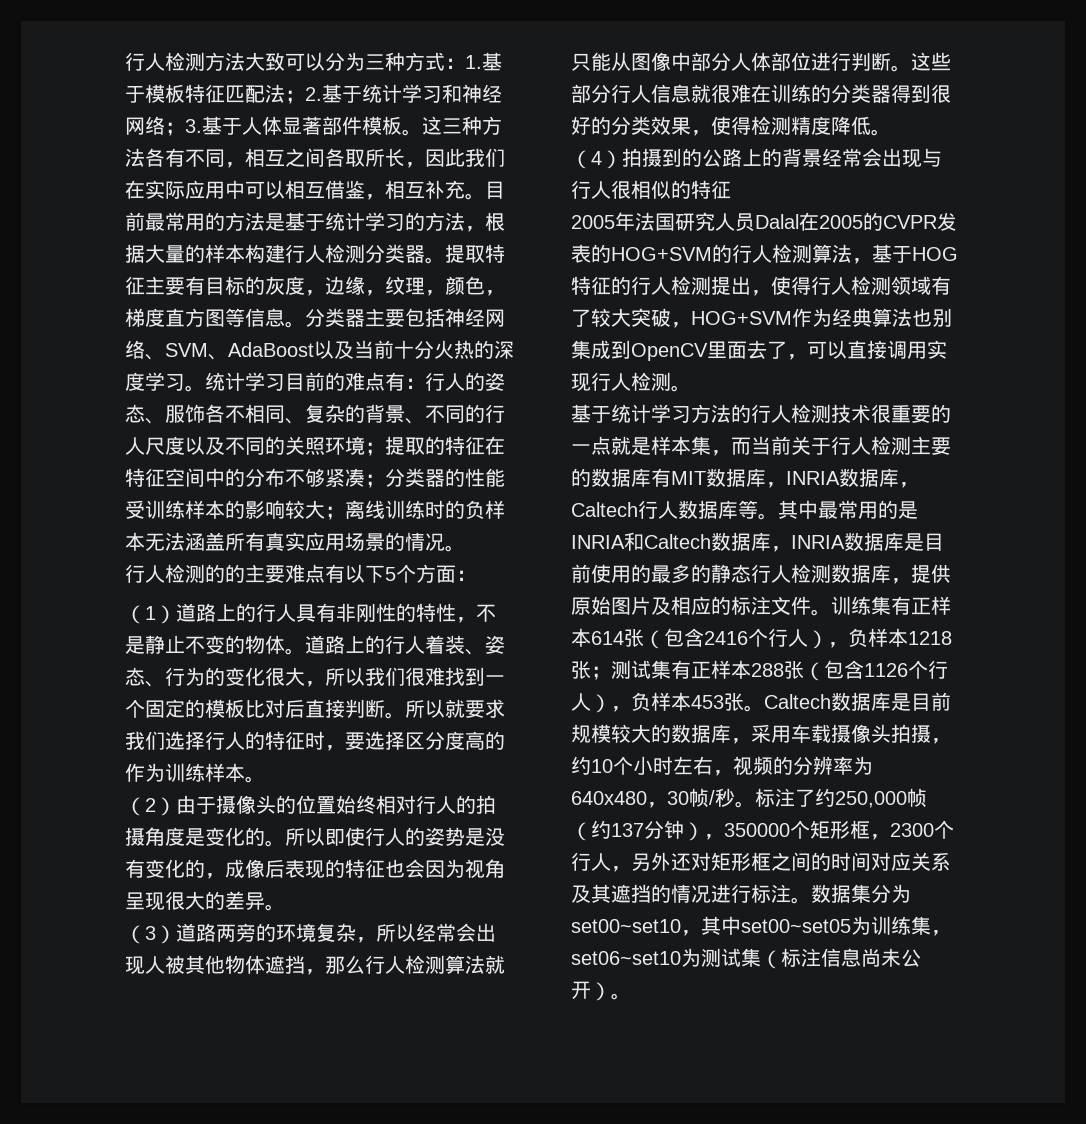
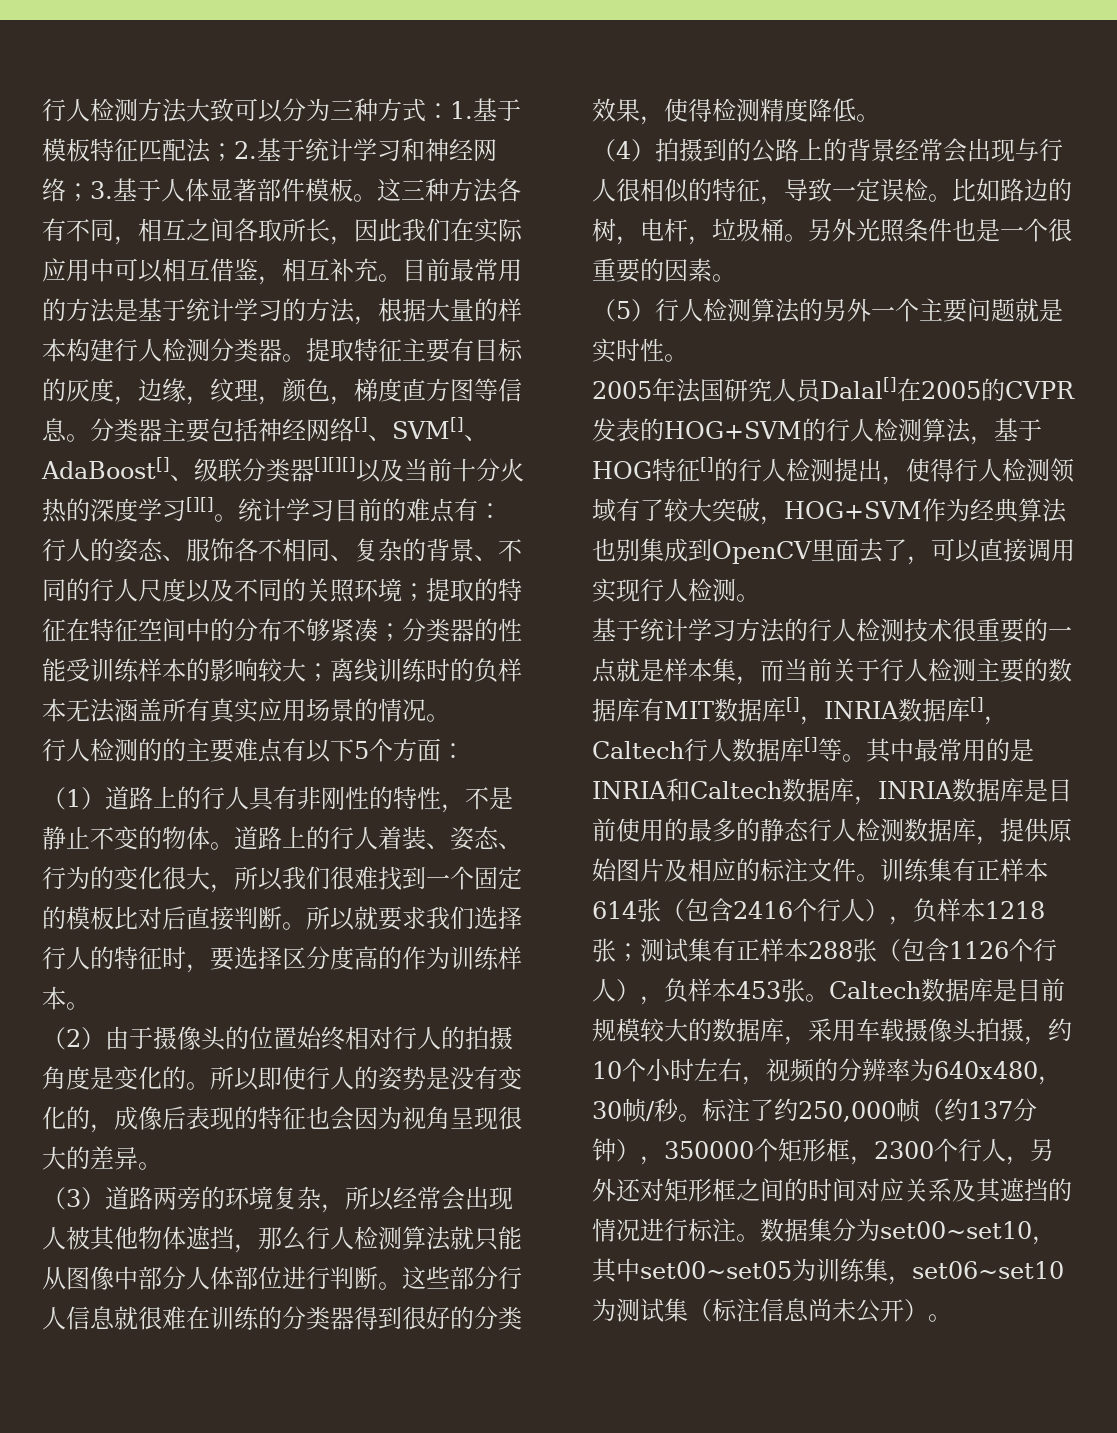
- 分类器主要包括神经网络、SVM、AdaBoost以及当前十分火热的深度学习。
+ 分类器主要包括神经网络[]、SVM[]、AdaBoost[]、级联分类器[][][]以及当前十分火热的深度学习[][]。
- （4）拍摄到的公路上的背景经常会出现与行人很相似的特征
+ （4）拍摄到的公路上的背景经常会出现与行人很相似的特征，导致一定误检。比如路边的树，电杆，垃圾桶。另外光照条件也是一个很重要的因素。
+ （5）行人检测算法的另外一个主要问题就是实时性。
- 2005年法国研究人员Dalal在2005的CVPR发表的HOG+SVM的行人检测算法，基于HOG特征的行人检测提出，使得行人检测领域有了较大突破，HOG+SVM作为经典算法也别集成到OpenCV里面去了，可以直接调用实现行人检测。
+ 2005年法国研究人员Dalal[]在2005的CVPR发表的HOG+SVM的行人检测算法，基于HOG特征[]的行人检测提出，使得行人检测领域有了较大突破，HOG+SVM作为经典算法也别集成到OpenCV里面去了，可以直接调用实现行人检测。
- 基于统计学习方法的行人检测技术很重要的一点就是样本集，而当前关于行人检测主要的数据库有MIT数据库，INRIA数据库，Caltech行人数据库等。
+ 基于统计学习方法的行人检测技术很重要的一点就是样本集，而当前关于行人检测主要的数据库有MIT数据库[]，INRIA数据库[]，Caltech行人数据库[]等。

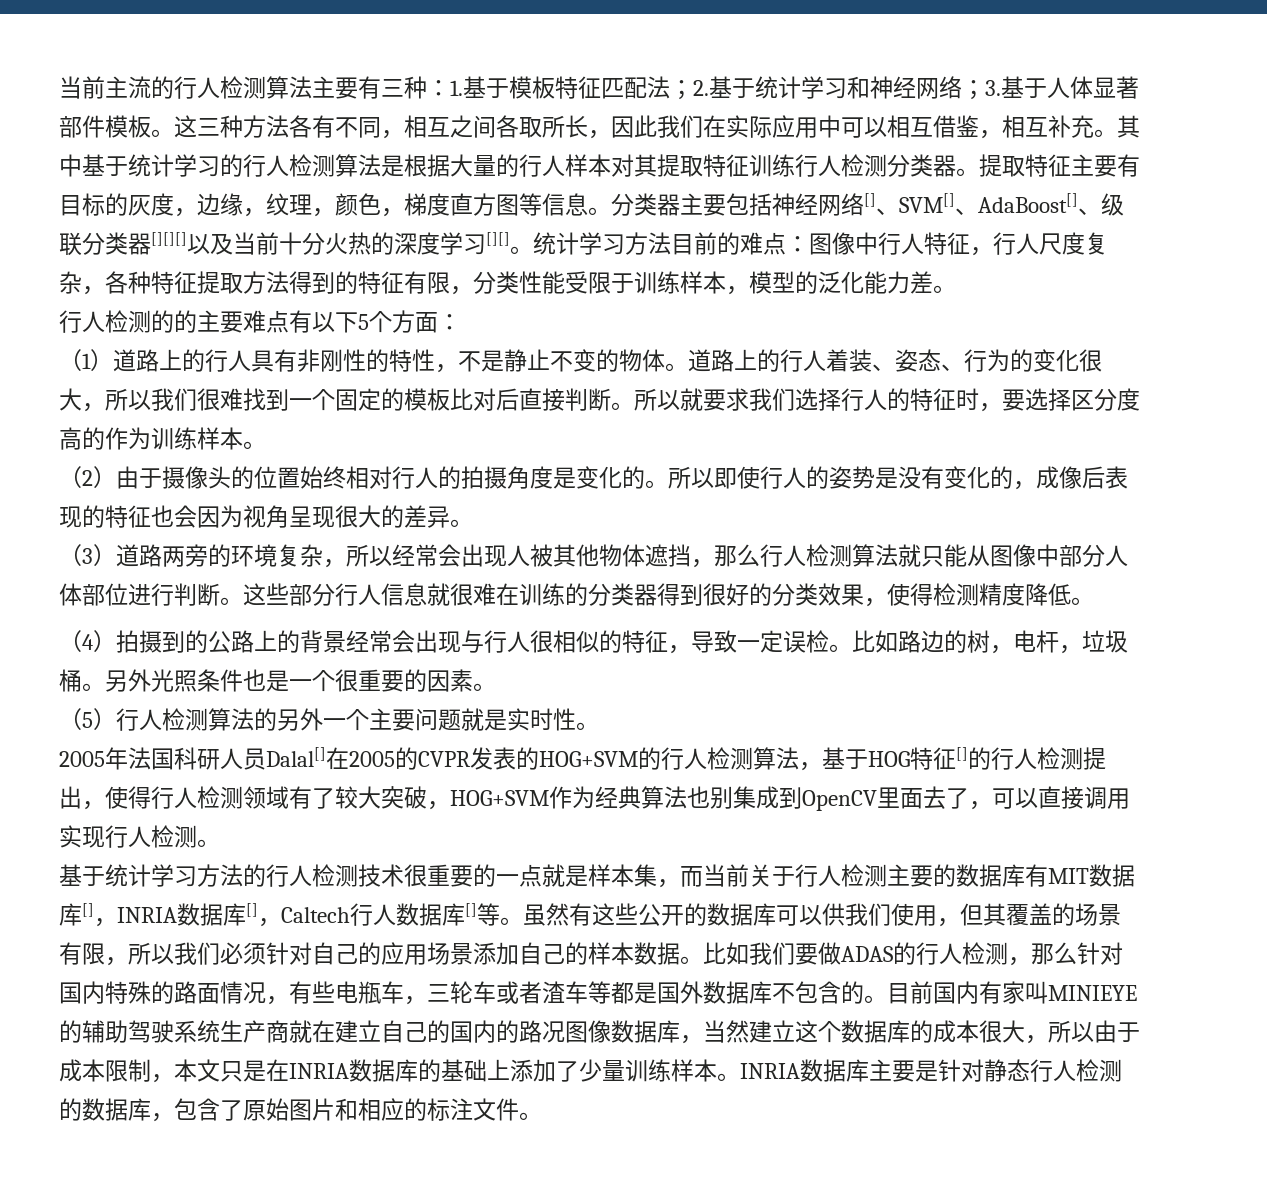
- 行人检测方法大致可以分为三种方式：1.基于模板特征匹配法；2.基于统计学习和神经网络；3.基于人体显著部件模板。
+ 当前主流的行人检测算法主要有三种：1.基于模板特征匹配法；2.基于统计学习和神经网络；3.基于人体显著部件模板。
- 目前最常用的方法是基于统计学习的方法，根据大量的样本构建行人检测分类器。
+ 其中基于统计学习的行人检测算法是根据大量的行人样本对其提取特征训练行人检测分类器。
- 统计学习目前的难点有：行人的姿态、服饰各不相同、复杂的背景、不同的行人尺度以及不同的关照环境；提取的特征在特征空间中的分布不够紧凑；分类器的性能受训练样本的影响较大；离线训练时的负样本无法涵盖所有真实应用场景的情况。
+ 统计学习方法目前的难点：图像中行人特征，行人尺度复杂，各种特征提取方法得到的特征有限，分类性能受限于训练样本，模型的泛化能力差。
- 2005年法国研究人员Dalal[]在2005的CVPR发表的HOG+SVM的行人检测算法，基于HOG特征[]的行人检测提出，使得行人检测领域有了较大突破，HOG+SVM作为经典算法也别集成到OpenCV里面去了，可以直接调用实现行人检测。
+ 2005年法国科研人员Dalal[]在2005的CVPR发表的HOG+SVM的行人检测算法，基于HOG特征[]的行人检测提出，使得行人检测领域有了较大突破，HOG+SVM作为经典算法也别集成到OpenCV里面去了，可以直接调用实现行人检测。
- 其中最常用的是INRIA和Caltech数据库，INRIA数据库是目前使用的最多的静态行人检测数据库，提供原始图片及相应的标注文件。训练集有正样本614张（包含2416个行人），负样本1218张；测试集有正样本288张（包含1126个行人），负样本453张。Caltech数据库是目前规模较大的数据库，采用车载摄像头拍摄，约10个小时左右，视频的分辨率为640x480，30帧/秒。标注了约250,000帧（约137分钟），350000个矩形框，2300个行人，另外还对矩形框之间的时间对应关系及其遮挡的情况进行标注。数据集分为set00~set10，其中set00~set05为训练集，set06~set10为测试集（标注信息尚未公开）。
+ 虽然有这些公开的数据库可以供我们使用，但其覆盖的场景有限，所以我们必须针对自己的应用场景添加自己的样本数据。比如我们要做ADAS的行人检测，那么针对国内特殊的路面情况，有些电瓶车，三轮车或者渣车等都是国外数据库不包含的。目前国内有家叫MINIEYE的辅助驾驶系统生产商就在建立自己的国内的路况图像数据库，当然建立这个数据库的成本很大，所以由于成本限制，本文只是在INRIA数据库的基础上添加了少量训练样本。INRIA数据库主要是针对静态行人检测的数据库，包含了原始图片和相应的标注文件。

